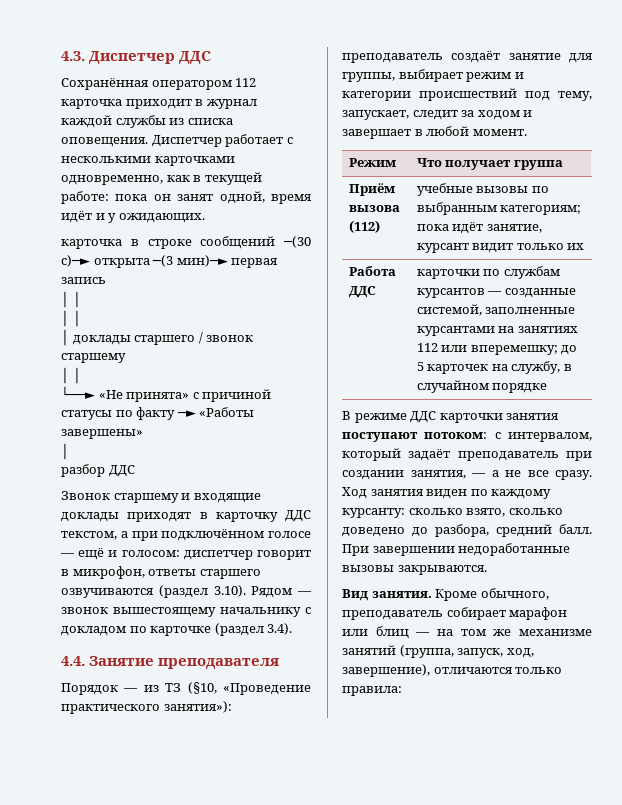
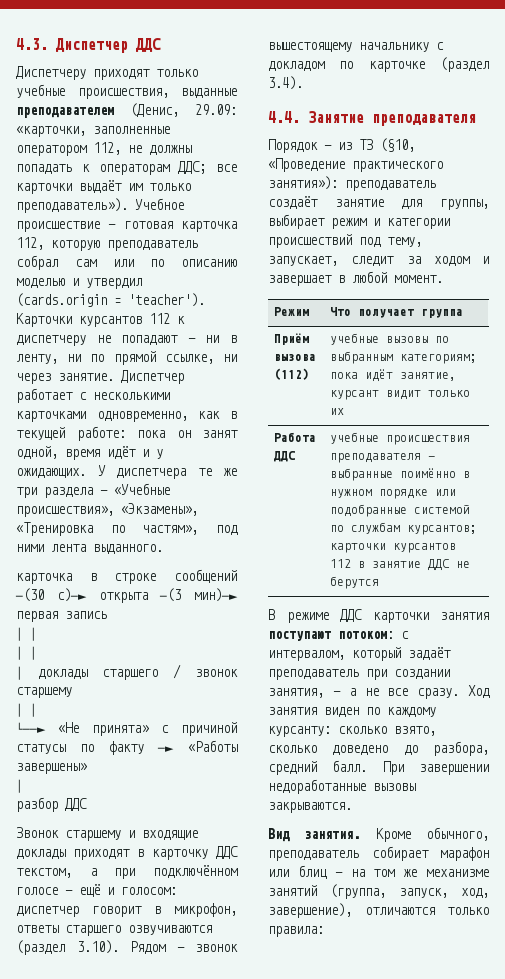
- Сохранённая оператором 112 карточка приходит в журнал каждой службы из списка оповещения.
+ Диспетчеру приходят только учебные происшествия, выданные преподавателем (Денис, 29.09: «карточки, заполненные оператором 112, не должны попадать к операторам ДДС; все карточки выдаёт им только преподаватель»). Учебное происшествие — готовая карточка 112, которую преподаватель собрал сам или по описанию моделью и утвердил (cards.origin = 'teacher'). Карточки курсантов 112 к диспетчеру не попадают — ни в ленту, ни по прямой ссылке, ни через занятие.
+ У диспетчера те же три раздела — «Учебные происшествия», «Экзамены», «Тренировка по частям», под ними лента выданного.
- Работа ДДС | карточки по службам курсантов — созданные системой, заполненные курсантами на занятиях 112 или вперемешку; до 5 карточек на службу, в случайном порядке
+ Работа ДДС | учебные происшествия преподавателя — выбранные поимённо в нужном порядке или подобранные системой по службам курсантов; карточки курсантов 112 в занятие ДДС не берутся

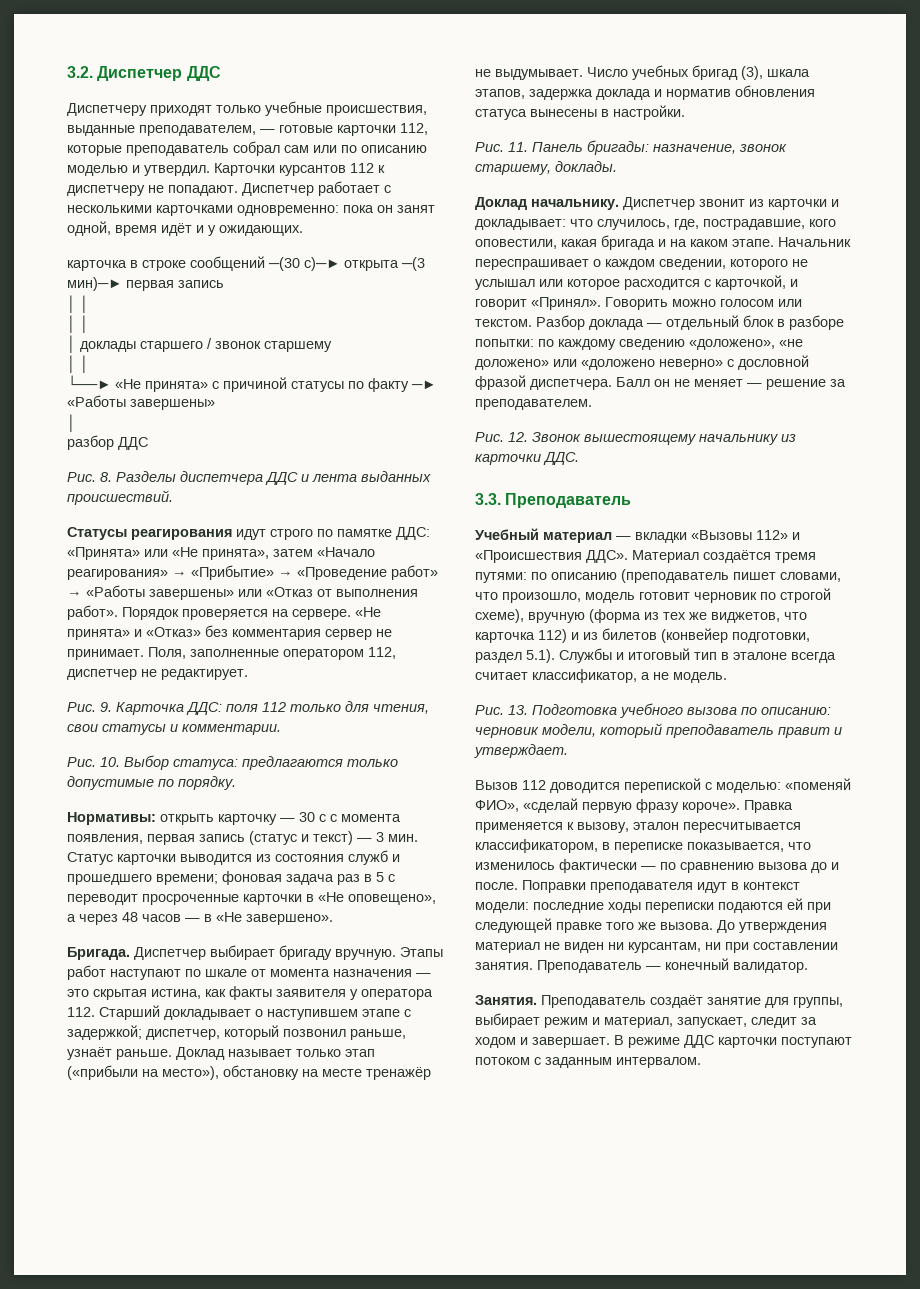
- 4.3. Диспетчер ДДС
+ 3.2. Диспетчер ДДС
- Диспетчеру приходят только учебные происшествия, выданные преподавателем (Денис, 29.09: «карточки, заполненные оператором 112, не должны попадать к операторам ДДС; все карточки выдаёт им только преподаватель»). Учебное происшествие — готовая карточка 112, которую преподаватель собрал сам или по описанию моделью и утвердил (cards.origin = 'teacher').
+ Диспетчеру приходят только учебные происшествия, выданные преподавателем, — готовые карточки 112, которые преподаватель собрал сам или по описанию моделью и утвердил.
- Карточки курсантов 112 к диспетчеру не попадают — ни в ленту, ни по прямой ссылке, ни через занятие.
+ Карточки курсантов 112 к диспетчеру не попадают.
- Диспетчер работает с несколькими карточками одновременно, как в текущей работе: пока он занят одной, время идёт и у ожидающих. У диспетчера те же три раздела — «Учебные происшествия», «Экзамены», «Тренировка по частям», под ними лента выданного.
+ Диспетчер работает с несколькими карточками одновременно: пока он занят одной, время идёт и у ожидающих.
- Звонок старшему и входящие доклады приходят в карточку ДДС текстом, а при подключённом голосе — ещё и голосом: диспетчер говорит в микрофон, ответы старшего озвучиваются (раздел 3.10). Рядом — звонок вышестоящему начальнику с докладом по карточке (раздел 3.4).
- 4.4. Занятие преподавателя
- Порядок — из ТЗ (§10, «Проведение практического занятия»): преподаватель создаёт занятие для группы, выбирает режим и категории происшествий под тему, запускает, следит за ходом и завершает в любой момент.
- Режим | Что получает группа
- Приём вызова (112) | учебные вызовы по выбранным категориям; пока идёт занятие, курсант видит только их
- Работа ДДС | учебные происшествия преподавателя — выбранные поимённо в нужном порядке или подобранные системой по службам курсантов; карточки курсантов 112 в занятие ДДС не берутся
- В режиме ДДС карточки занятия поступают потоком: с интервалом, который задаёт преподаватель при создании занятия, — а не все сразу. Ход занятия виден по каждому курсанту: сколько взято, сколько доведено до разбора, средний балл. При завершении недоработанные вызовы закрываются.
- Вид занятия. Кроме обычного, преподаватель собирает марафон или блиц — на том же механизме занятий (группа, запуск, ход, завершение), отличаются только правила:
+ Рис. 8. Разделы диспетчера ДДС и лента выданных происшествий.
+ Статусы реагирования идут строго по памятке ДДС: «Принята» или «Не принята», затем «Начало реагирования» → «Прибытие» → «Проведение работ» → «Работы завершены» или «Отказ от выполнения работ». Порядок проверяется на сервере. «Не принята» и «Отказ» без комментария сервер не принимает. Поля, заполненные оператором 112, диспетчер не редактирует.
+ Рис. 9. Карточка ДДС: поля 112 только для чтения, свои статусы и комментарии.
+ Рис. 10. Выбор статуса: предлагаются только допустимые по порядку.
+ Нормативы: открыть карточку — 30 с с момента появления, первая запись (статус и текст) — 3 мин. Статус карточки выводится из состояния служб и прошедшего времени; фоновая задача раз в 5 с переводит просроченные карточки в «Не оповещено», а через 48 часов — в «Не завершено».
+ Бригада. Диспетчер выбирает бригаду вручную. Этапы работ наступают по шкале от момента назначения — это скрытая истина, как факты заявителя у оператора 112. Старший докладывает о наступившем этапе с задержкой; диспетчер, который позвонил раньше, узнаёт раньше. Доклад называет только этап («прибыли на место»), обстановку на месте тренажёр не выдумывает. Число учебных бригад (3), шкала этапов, задержка доклада и норматив обновления статуса вынесены в настройки.
+ Рис. 11. Панель бригады: назначение, звонок старшему, доклады.
+ Доклад начальнику. Диспетчер звонит из карточки и докладывает: что случилось, где, пострадавшие, кого оповестили, какая бригада и на каком этапе. Начальник переспрашивает о каждом сведении, которого не услышал или которое расходится с карточкой, и говорит «Принял». Говорить можно голосом или текстом. Разбор доклада — отдельный блок в разборе попытки: по каждому сведению «доложено», «не доложено» или «доложено неверно» с дословной фразой диспетчера. Балл он не меняет — решение за преподавателем.
+ Рис. 12. Звонок вышестоящему начальнику из карточки ДДС.
+ 3.3. Преподаватель
+ Учебный материал — вкладки «Вызовы 112» и «Происшествия ДДС». Материал создаётся тремя путями: по описанию (преподаватель пишет словами, что произошло, модель готовит черновик по строгой схеме), вручную (форма из тех же виджетов, что карточка 112) и из билетов (конвейер подготовки, раздел 5.1). Службы и итоговый тип в эталоне всегда считает классификатор, а не модель.
+ Рис. 13. Подготовка учебного вызова по описанию: черновик модели, который преподаватель правит и утверждает.
+ Вызов 112 доводится перепиской с моделью: «поменяй ФИО», «сделай первую фразу короче». Правка применяется к вызову, эталон пересчитывается классификатором, в переписке показывается, что изменилось фактически — по сравнению вызова до и после. Поправки преподавателя идут в контекст модели: последние ходы переписки подаются ей при следующей правке того же вызова. До утверждения материал не виден ни курсантам, ни при составлении занятия. Преподаватель — конечный валидатор.
+ Занятия. Преподаватель создаёт занятие для группы, выбирает режим и материал, запускает, следит за ходом и завершает. В режиме ДДС карточки поступают потоком с заданным интервалом.

